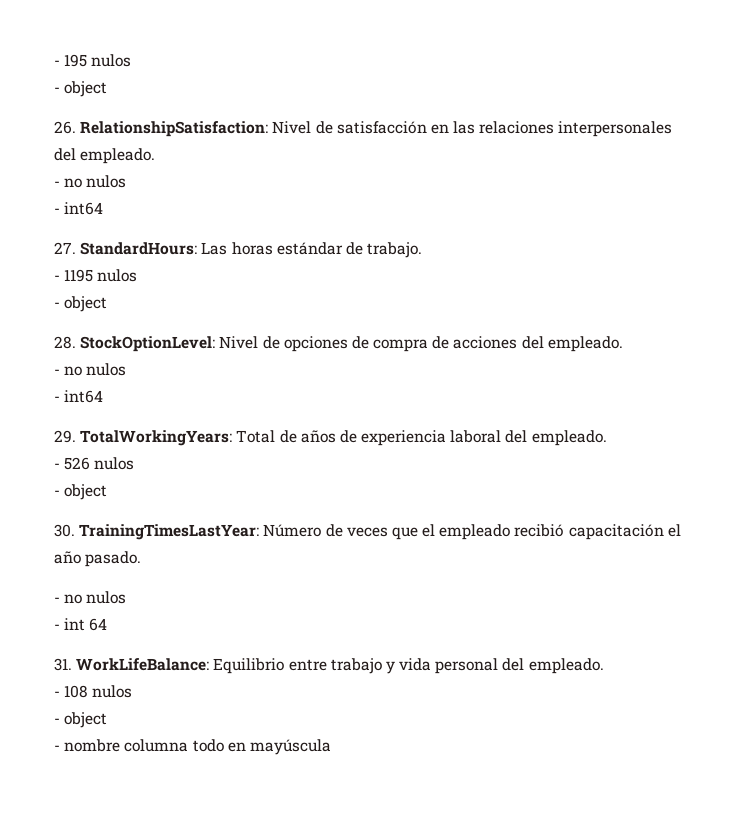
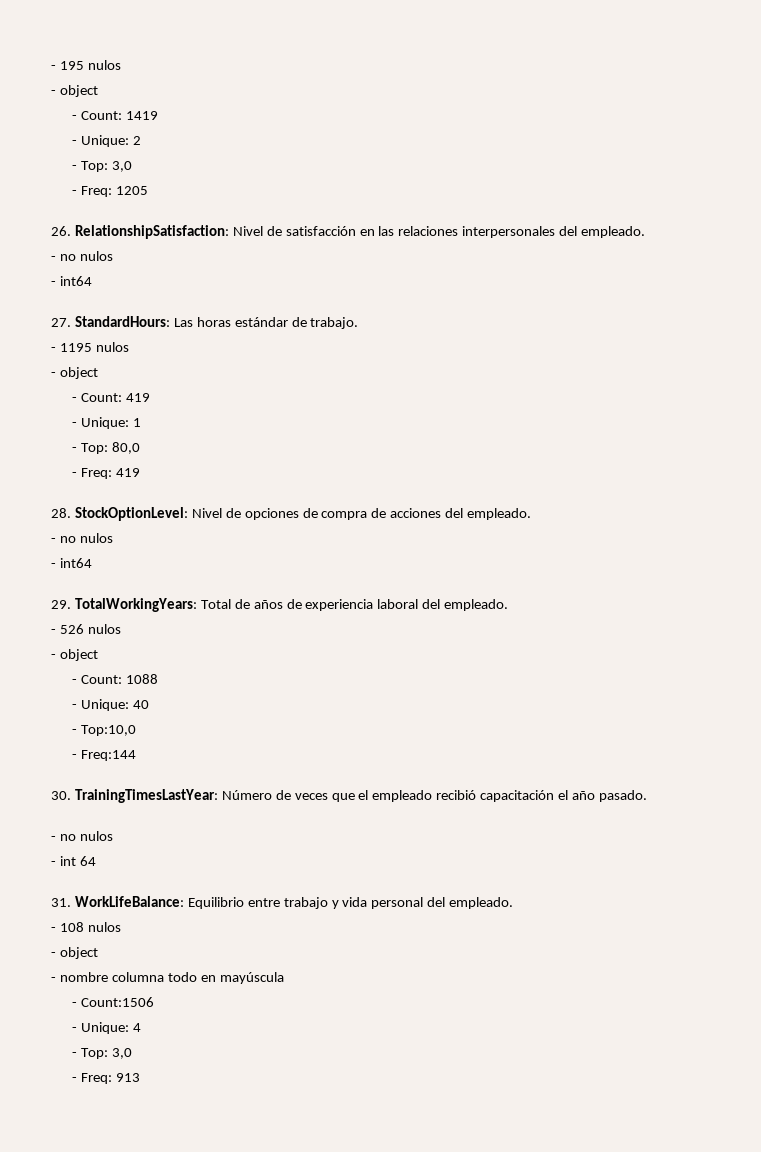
+ - Count: 1419
+ - Unique: 2
+ - Top: 3,0
+ - Freq: 1205
+ - Count: 419
+ - Unique: 1
+ - Top: 80,0
+ - Freq: 419
+ - Count: 1088
+ - Unique: 40
+ - Top:10,0
+ - Freq:144
+ - Count:1506
+ - Unique: 4
+ - Top: 3,0
+ - Freq: 913

